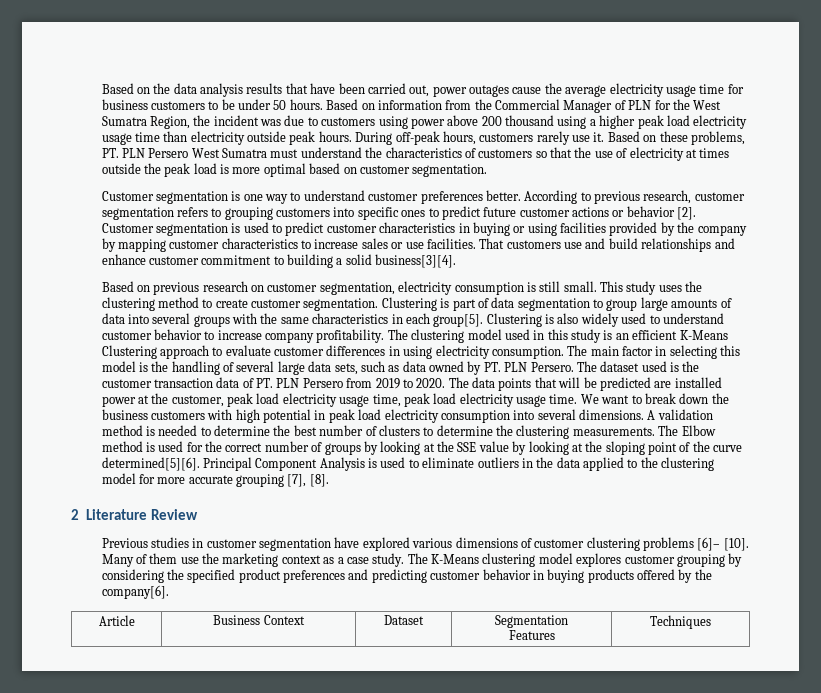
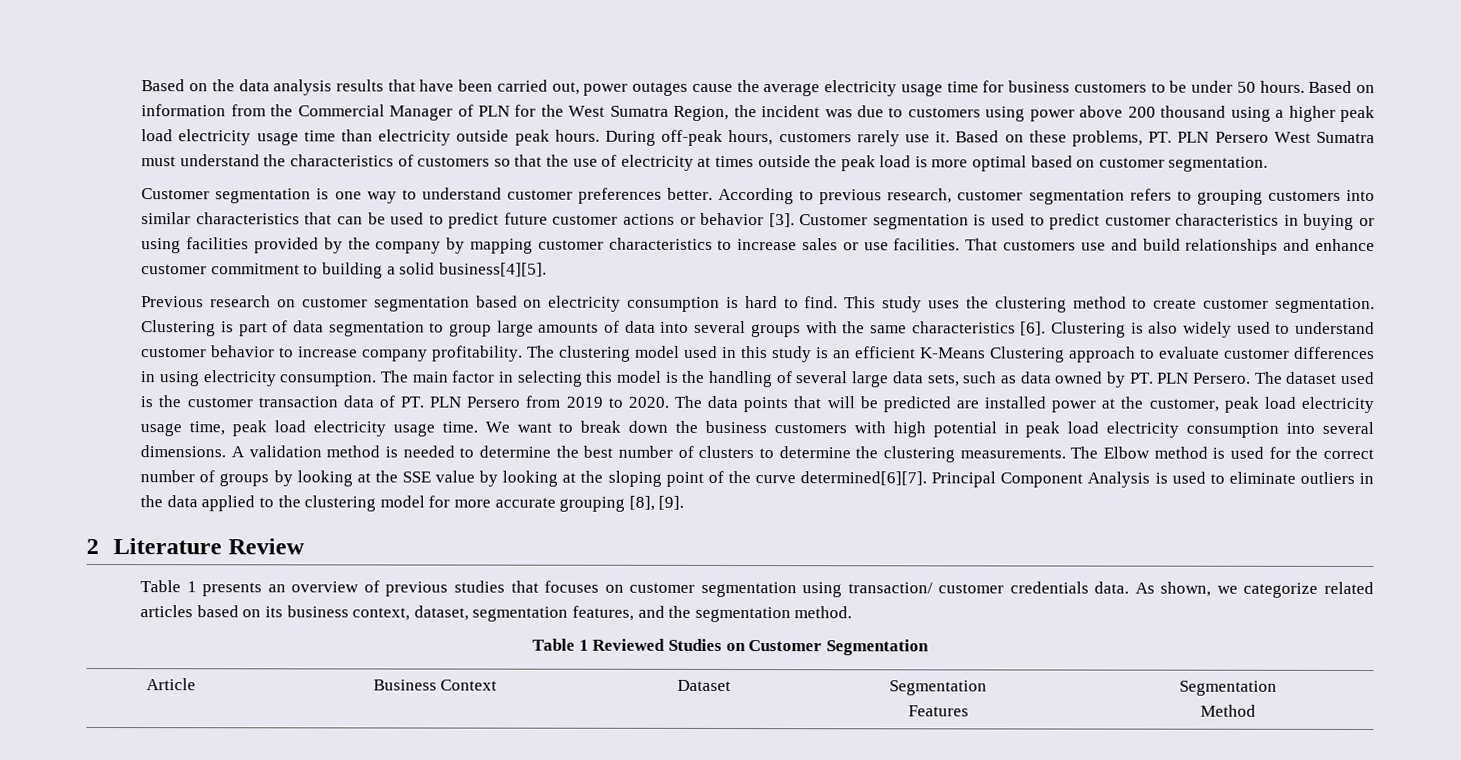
- According to previous research, customer segmentation refers to grouping customers into specific ones to predict future customer actions or behavior [2].
+ According to previous research, customer segmentation refers to grouping customers into similar characteristics that can be used to predict future customer actions or behavior [3].
- That customers use and build relationships and enhance customer commitment to building a solid business[3][4].
- Based on previous research on customer segmentation, electricity consumption is still small.
+ That customers use and build relationships and enhance customer commitment to building a solid business[4][5].
+ Previous research on customer segmentation based on electricity consumption is hard to find.
- Clustering is part of data segmentation to group large amounts of data into several groups with the same characteristics in each group[5].
+ Clustering is part of data segmentation to group large amounts of data into several groups with the same characteristics [6].
- The Elbow method is used for the correct number of groups by looking at the SSE value by looking at the sloping point of the curve determined[5][6].
+ The Elbow method is used for the correct number of groups by looking at the SSE value by looking at the sloping point of the curve determined[6][7].
- Principal Component Analysis is used to eliminate outliers in the data applied to the clustering model for more accurate grouping [7], [8].
+ Principal Component Analysis is used to eliminate outliers in the data applied to the clustering model for more accurate grouping [8], [9].
- Previous studies in customer segmentation have explored various dimensions of customer clustering problems [6]– [10]. Many of them use the marketing context as a case study. The K-Means clustering model explores customer grouping by considering the specified product preferences and predicting customer behavior in buying products offered by the company[6].
+ Table 1 presents an overview of previous studies that focuses on customer segmentation using transaction/ customer credentials data. As shown, we categorize related articles based on its business context, dataset, segmentation features, and the segmentation method.
+ Table 1 Reviewed Studies on Customer Segmentation
  Article | Business Context | Dataset | Segmentation
- Features | Techniques
+ Features | Segmentation
+ Method

